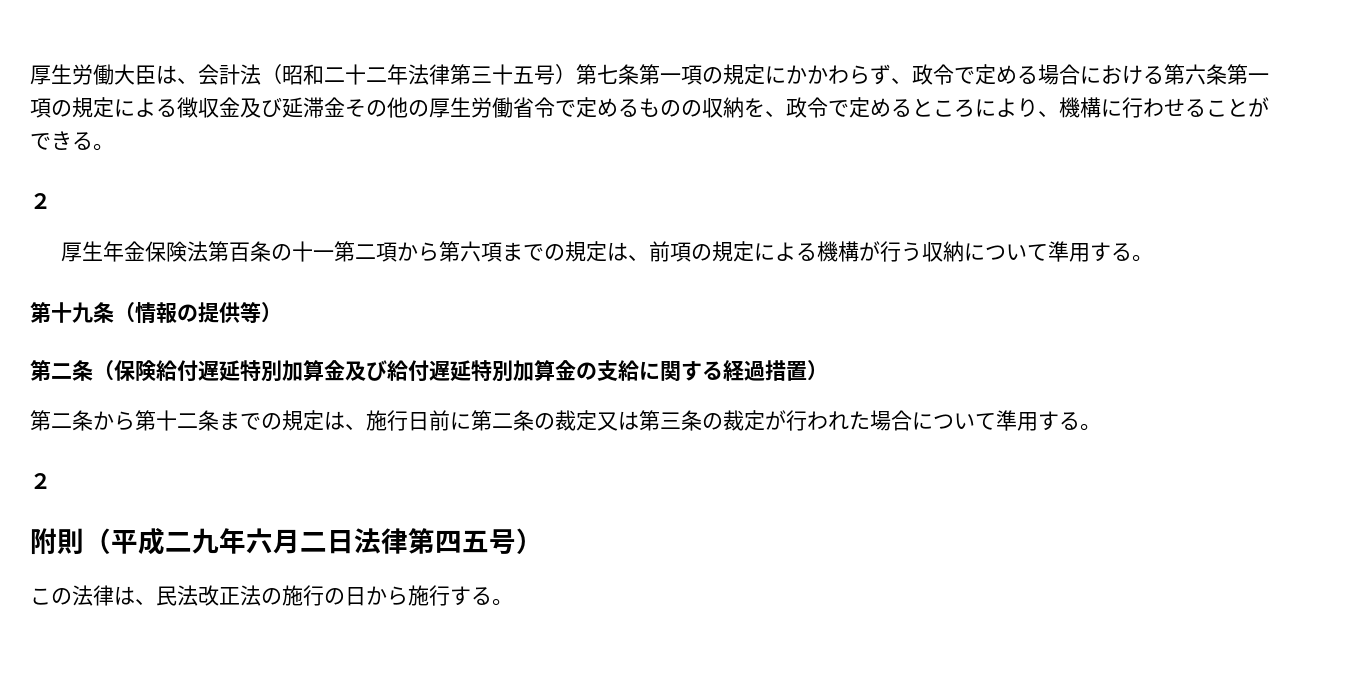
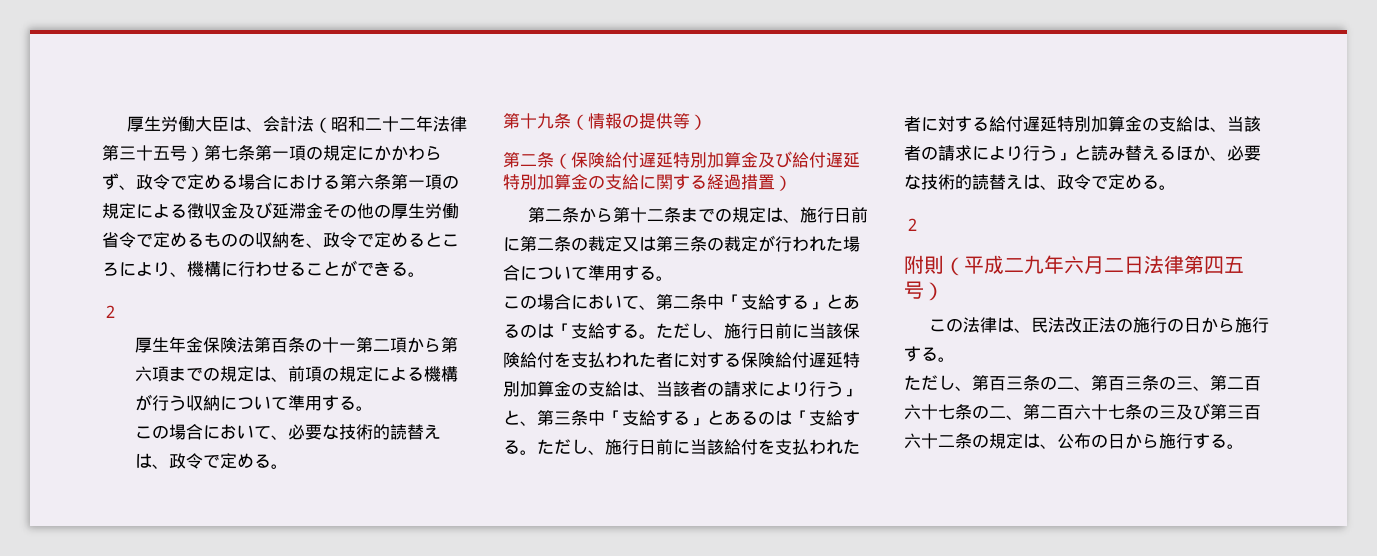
+ この場合において、必要な技術的読替えは、政令で定める。
+ この場合において、第二条中「支給する」とあるのは「支給する。ただし、施行日前に当該保険給付を支払われた者に対する保険給付遅延特別加算金の支給は、当該者の請求により行う」と、第三条中「支給する」とあるのは「支給する。ただし、施行日前に当該給付を支払われた者に対する給付遅延特別加算金の支給は、当該者の請求により行う」と読み替えるほか、必要な技術的読替えは、政令で定める。
+ ただし、第百三条の二、第百三条の三、第二百六十七条の二、第二百六十七条の三及び第三百六十二条の規定は、公布の日から施行する。

